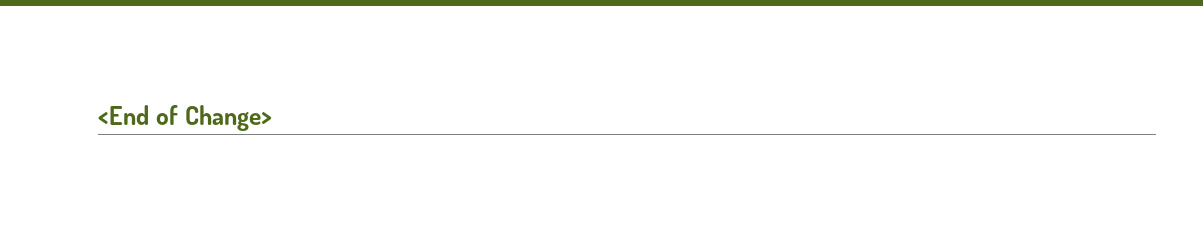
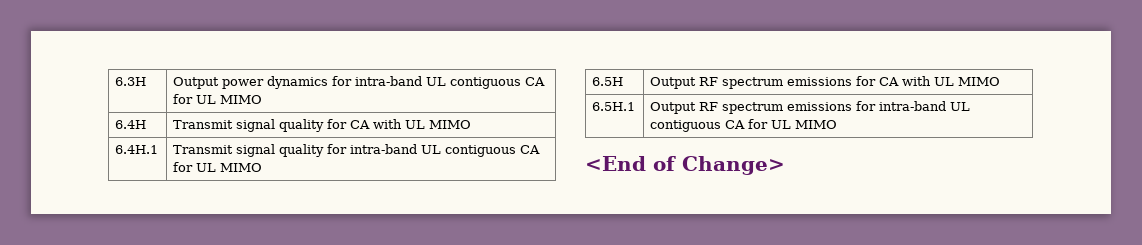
+ 6.3H | Output power dynamics for intra-band UL contiguous CA for UL MIMO
+ 6.4H | Transmit signal quality for CA with UL MIMO
+ 6.4H.1 | Transmit signal quality for intra-band UL contiguous CA for UL MIMO
+ 6.5H | Output RF spectrum emissions for CA with UL MIMO
+ 6.5H.1 | Output RF spectrum emissions for intra-band UL contiguous CA for UL MIMO

